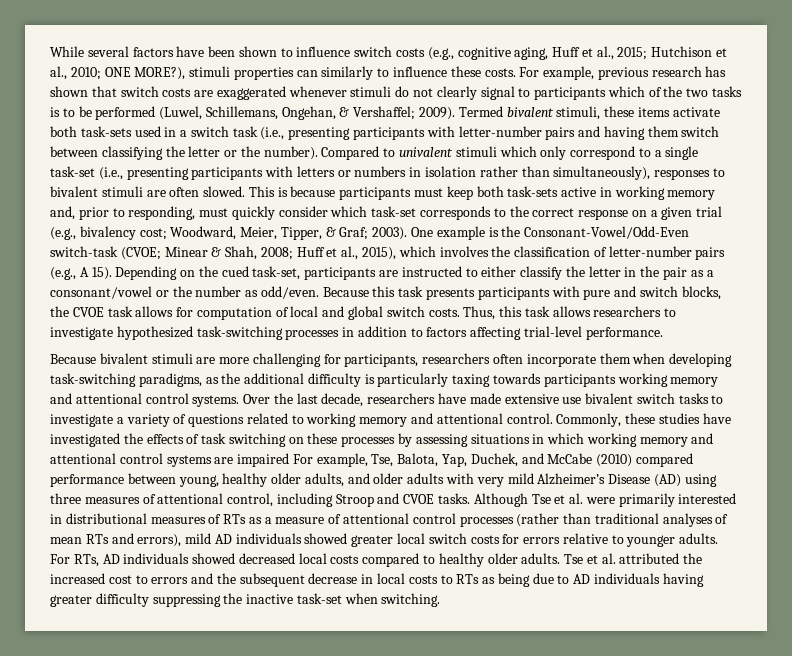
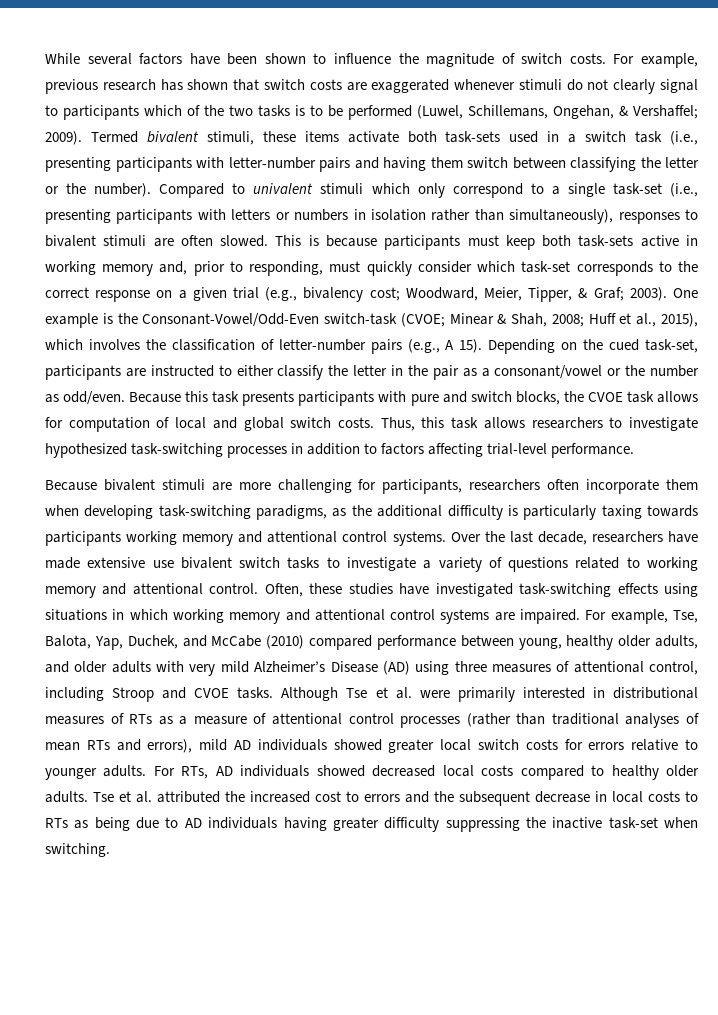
- While several factors have been shown to influence switch costs (e.g., cognitive aging, Huff et al., 2015; Hutchison et al., 2010; ONE MORE?), stimuli properties can similarly to influence these costs.
+ While several factors have been shown to influence the magnitude of switch costs.
- Commonly, these studies have investigated the effects of task switching on these processes by assessing situations in which working memory and attentional control systems are impaired For example, Tse, Balota, Yap, Duchek, and McCabe (2010) compared performance between young, healthy older adults, and older adults with very mild Alzheimer’s Disease (AD) using three measures of attentional control, including Stroop and CVOE tasks.
+ Often, these studies have investigated task-switching effects using situations in which working memory and attentional control systems are impaired. For example, Tse, Balota, Yap, Duchek, and McCabe (2010) compared performance between young, healthy older adults, and older adults with very mild Alzheimer’s Disease (AD) using three measures of attentional control, including Stroop and CVOE tasks.

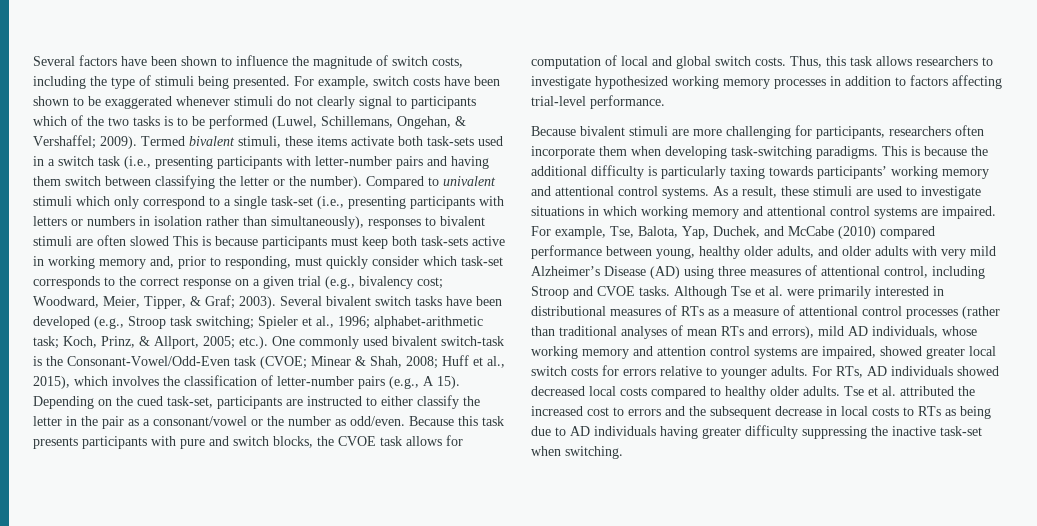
- While several factors have been shown to influence the magnitude of switch costs. For example, previous research has shown that switch costs are exaggerated whenever stimuli do not clearly signal to participants which of the two tasks is to be performed (Luwel, Schillemans, Ongehan, & Vershaffel; 2009).
+ Several factors have been shown to influence the magnitude of switch costs, including the type of stimuli being presented. For example, switch costs have been shown to be exaggerated whenever stimuli do not clearly signal to participants which of the two tasks is to be performed (Luwel, Schillemans, Ongehan, & Vershaffel; 2009).
- Compared to univalent stimuli which only correspond to a single task-set (i.e., presenting participants with letters or numbers in isolation rather than simultaneously), responses to bivalent stimuli are often slowed. This is because participants must keep both task-sets active in working memory and, prior to responding, must quickly consider which task-set corresponds to the correct response on a given trial (e.g., bivalency cost;
+ Compared to univalent stimuli which only correspond to a single task-set (i.e., presenting participants with letters or numbers in isolation rather than simultaneously), responses to bivalent stimuli are often slowed This is because participants must keep both task-sets active in working memory and, prior to responding, must quickly consider which task-set corresponds to the correct response on a given trial (e.g., bivalency cost;
- One example is the Consonant-Vowel/Odd-Even switch-task (CVOE; Minear & Shah, 2008; Huff et al., 2015), which involves the classification of letter-number pairs (e.g., A 15).
+ Several bivalent switch tasks have been developed (e.g., Stroop task switching; Spieler et al., 1996; alphabet-arithmetic task; Koch, Prinz, & Allport, 2005; etc.). One commonly used bivalent switch-task is the Consonant-Vowel/Odd-Even task (CVOE; Minear & Shah, 2008; Huff et al., 2015), which involves the classification of letter-number pairs (e.g., A 15).
- Thus, this task allows researchers to investigate hypothesized task-switching processes in addition to factors affecting trial-level performance.
+ Thus, this task allows researchers to investigate hypothesized working memory processes in addition to factors affecting trial-level performance.
- Because bivalent stimuli are more challenging for participants, researchers often incorporate them when developing task-switching paradigms, as the additional difficulty is particularly taxing towards participants working memory and attentional control systems.
+ Because bivalent stimuli are more challenging for participants, researchers often incorporate them when developing task-switching paradigms. This is because the additional difficulty is particularly taxing towards participants’ working memory and attentional control systems.
- Over the last decade, researchers have made extensive use bivalent switch tasks to investigate a variety of questions related to working memory and attentional control. Often, these studies have investigated task-switching effects using situations in which working memory and attentional control systems are impaired.
+ As a result, these stimuli are used to investigate situations in which working memory and attentional control systems are impaired.
- Although Tse et al. were primarily interested in distributional measures of RTs as a measure of attentional control processes (rather than traditional analyses of mean RTs and errors), mild AD individuals showed greater local switch costs for errors relative to younger adults.
+ Although Tse et al. were primarily interested in distributional measures of RTs as a measure of attentional control processes (rather than traditional analyses of mean RTs and errors), mild AD individuals, whose working memory and attention control systems are impaired, showed greater local switch costs for errors relative to younger adults.

